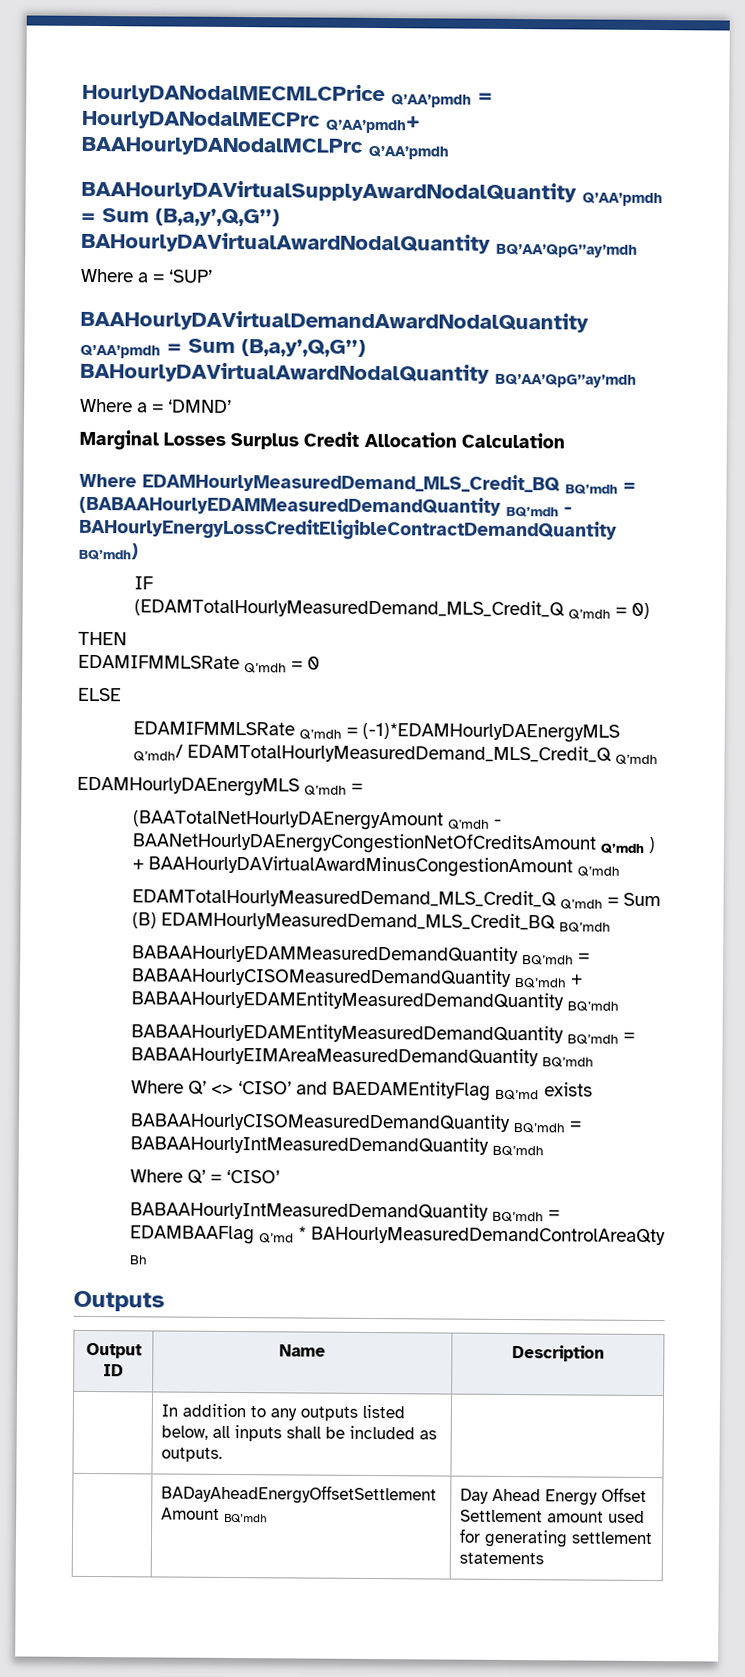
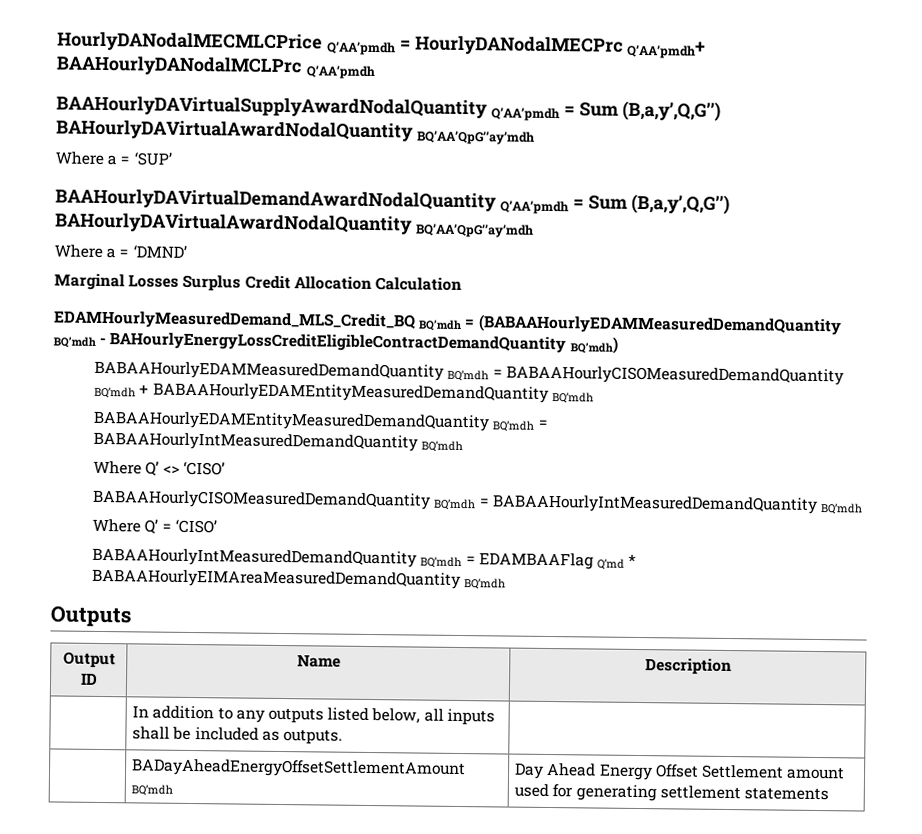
- Where EDAMHourlyMeasuredDemand_MLS_Credit_BQ BQ’mdh = (BABAAHourlyEDAMMeasuredDemandQuantity BQ’mdh - BAHourlyEnergyLossCreditEligibleContractDemandQuantity BQ’mdh)
+ EDAMHourlyMeasuredDemand_MLS_Credit_BQ BQ’mdh = (BABAAHourlyEDAMMeasuredDemandQuantity BQ’mdh - BAHourlyEnergyLossCreditEligibleContractDemandQuantity BQ’mdh)
- IF
- (EDAMTotalHourlyMeasuredDemand_MLS_Credit_Q Q’mdh = 0)
- THEN
- EDAMIFMMLSRate Q’mdh = 0
- ELSE
- EDAMIFMMLSRate Q’mdh = (-1)*EDAMHourlyDAEnergyMLS Q’mdh/ EDAMTotalHourlyMeasuredDemand_MLS_Credit_Q Q’mdh
- EDAMHourlyDAEnergyMLS Q’mdh =
- (BAATotalNetHourlyDAEnergyAmount Q'mdh - BAANetHourlyDAEnergyCongestionNetOfCreditsAmount Q’mdh ) + BAAHourlyDAVirtualAwardMinusCongestionAmount Q’mdh
- EDAMTotalHourlyMeasuredDemand_MLS_Credit_Q Q’mdh = Sum (B) EDAMHourlyMeasuredDemand_MLS_Credit_BQ BQ’mdh
- BABAAHourlyEDAMEntityMeasuredDemandQuantity BQ’mdh = BABAAHourlyEIMAreaMeasuredDemandQuantity BQ’mdh
+ BABAAHourlyEDAMEntityMeasuredDemandQuantity BQ’mdh = BABAAHourlyIntMeasuredDemandQuantity BQ’mdh
- Where Q’ <> ‘CISO’ and BAEDAMEntityFlag BQ’md exists
+ Where Q’ <> ‘CISO’
- BABAAHourlyIntMeasuredDemandQuantity BQ’mdh = EDAMBAAFlag Q’md * BAHourlyMeasuredDemandControlAreaQty Bh
+ BABAAHourlyIntMeasuredDemandQuantity BQ’mdh = EDAMBAAFlag Q’md * BABAAHourlyEIMAreaMeasuredDemandQuantity BQ’mdh

